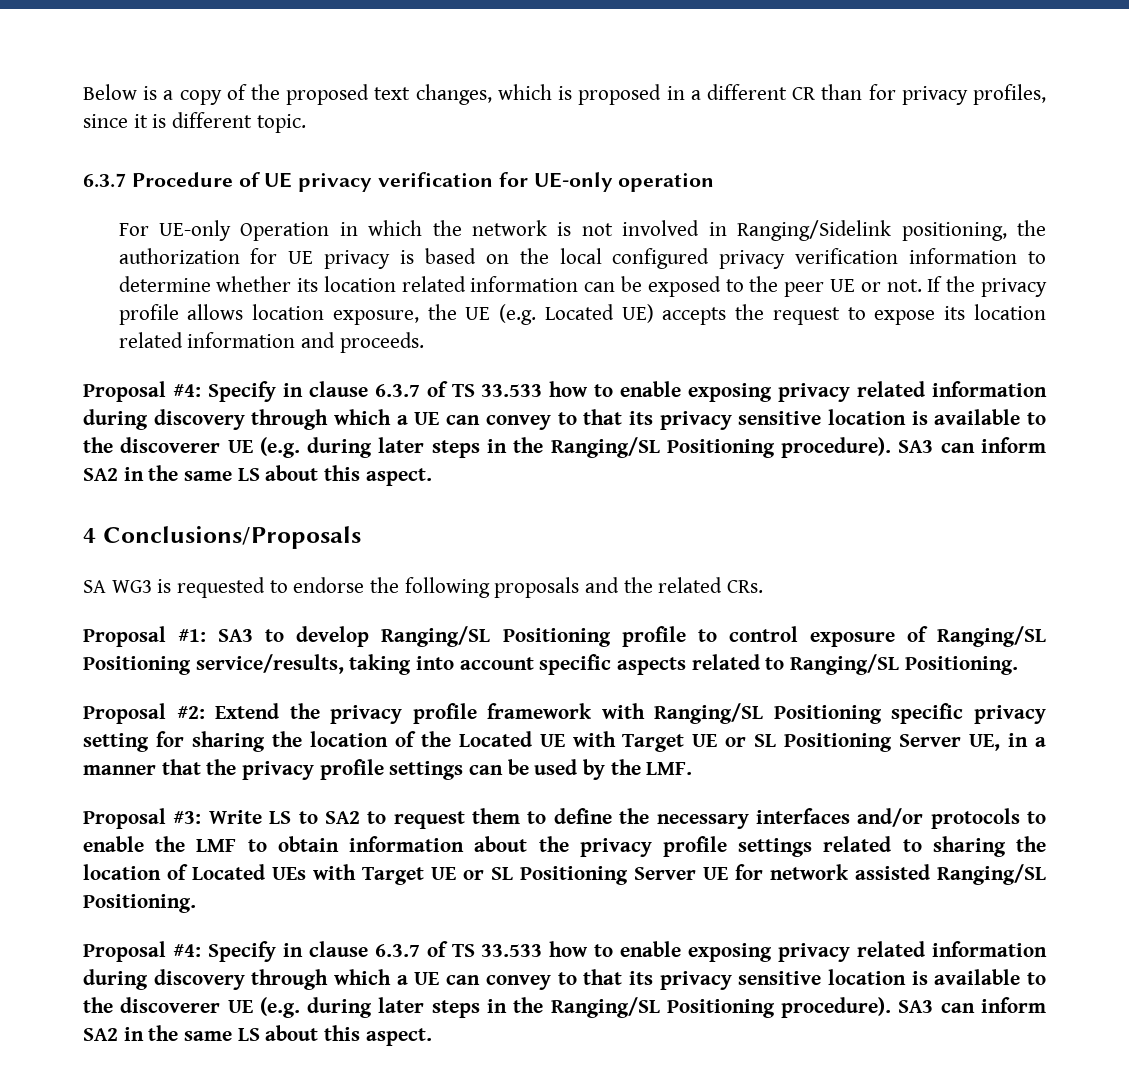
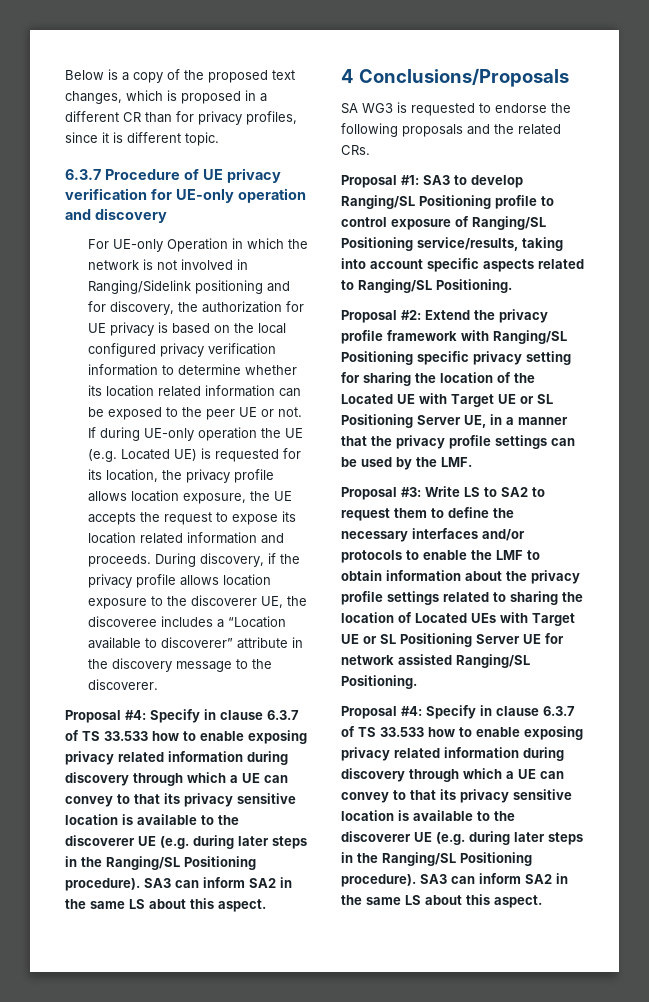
- 6.3.7 Procedure of UE privacy verification for UE-only operation
+ 6.3.7 Procedure of UE privacy verification for UE-only operation and discovery
- For UE-only Operation in which the network is not involved in Ranging/Sidelink positioning, the authorization for UE privacy is based on the local configured privacy verification information to determine whether its location related information can be exposed to the peer UE or not.
+ For UE-only Operation in which the network is not involved in Ranging/Sidelink positioning and for discovery, the authorization for UE privacy is based on the local configured privacy verification information to determine whether its location related information can be exposed to the peer UE or not.
- If the privacy profile allows location exposure, the UE (e.g. Located UE) accepts the request to expose its location related information and proceeds.
+ If during UE-only operation the UE (e.g. Located UE) is requested for its location, the privacy profile allows location exposure, the UE accepts the request to expose its location related information and proceeds. During discovery, if the privacy profile allows location exposure to the discoverer UE, the discoveree includes a “Location available to discoverer” attribute in the discovery message to the discoverer.

